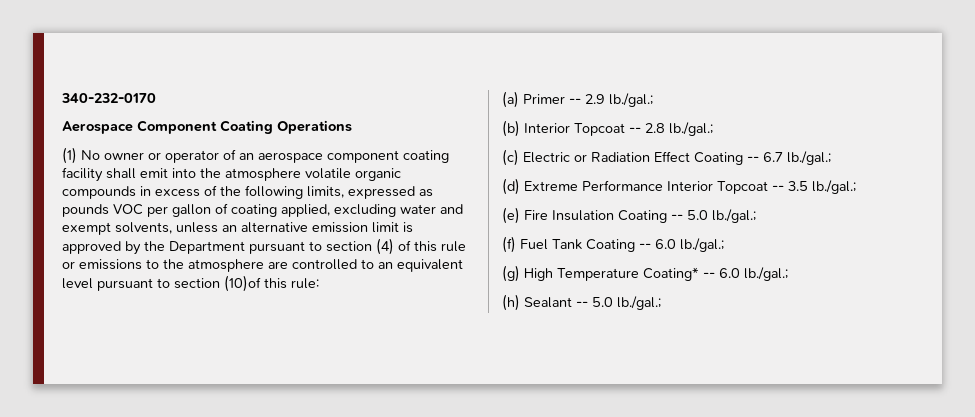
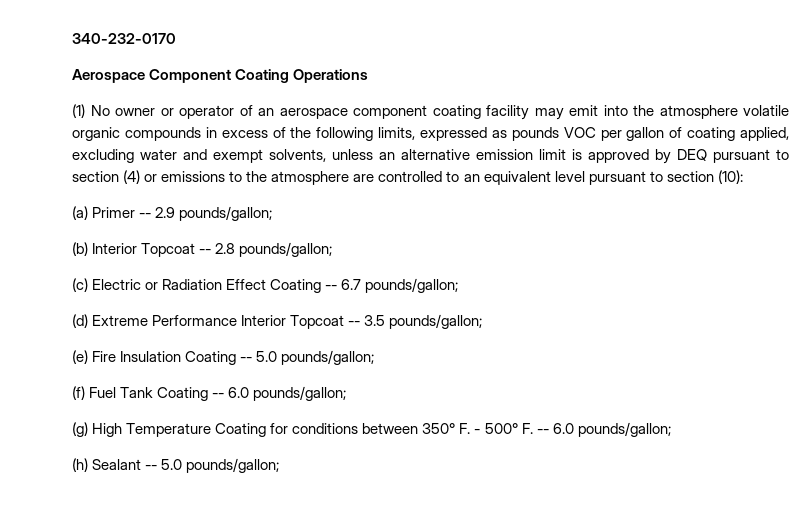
- (1) No owner or operator of an aerospace component coating facility shall emit into the atmosphere volatile organic compounds in excess of the following limits, expressed as pounds VOC per gallon of coating applied, excluding water and exempt solvents, unless an alternative emission limit is approved by the Department pursuant to section (4) of this rule or emissions to the atmosphere are controlled to an equivalent level pursuant to section (10)of this rule:
+ (1) No owner or operator of an aerospace component coating facility may emit into the atmosphere volatile organic compounds in excess of the following limits, expressed as pounds VOC per gallon of coating applied, excluding water and exempt solvents, unless an alternative emission limit is approved by DEQ pursuant to section (4) or emissions to the atmosphere are controlled to an equivalent level pursuant to section (10):
- (a) Primer -- 2.9 lb./gal.;
+ (a) Primer -- 2.9 pounds/gallon;
- (b) Interior Topcoat -- 2.8 lb./gal.;
+ (b) Interior Topcoat -- 2.8 pounds/gallon;
- (c) Electric or Radiation Effect Coating -- 6.7 lb./gal.;
+ (c) Electric or Radiation Effect Coating -- 6.7 pounds/gallon;
- (d) Extreme Performance Interior Topcoat -- 3.5 lb./gal.;
+ (d) Extreme Performance Interior Topcoat -- 3.5 pounds/gallon;
- (e) Fire Insulation Coating -- 5.0 lb./gal.;
+ (e) Fire Insulation Coating -- 5.0 pounds/gallon;
- (f) Fuel Tank Coating -- 6.0 lb./gal.;
+ (f) Fuel Tank Coating -- 6.0 pounds/gallon;
- (g) High Temperature Coating* -- 6.0 lb./gal.;
+ (g) High Temperature Coating for conditions between 350° F. - 500° F. -- 6.0 pounds/gallon;
- (h) Sealant -- 5.0 lb./gal.;
+ (h) Sealant -- 5.0 pounds/gallon;

